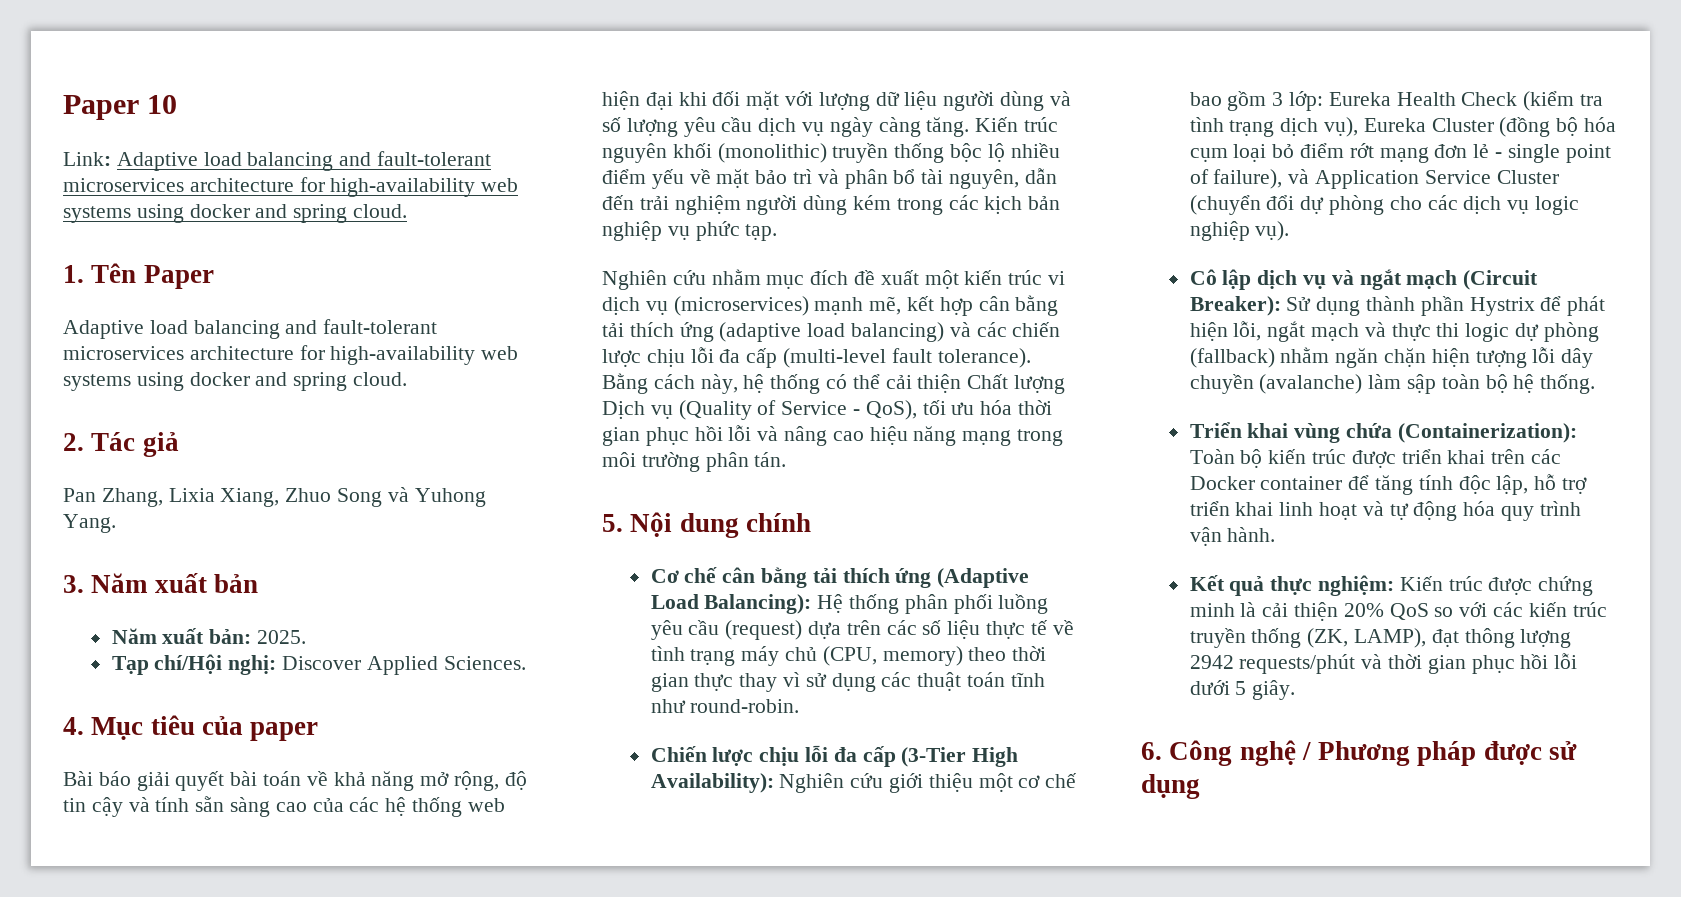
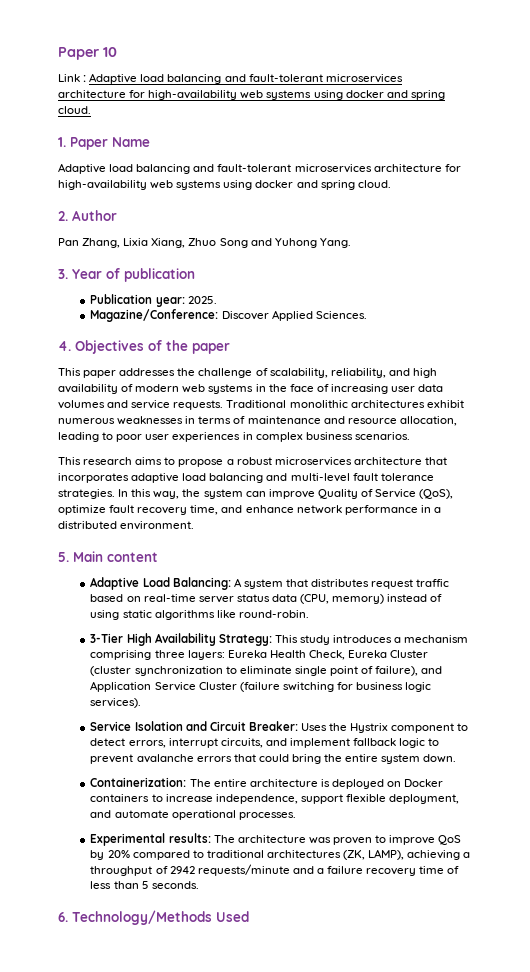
- Link: Adaptive load balancing and fault-tolerant microservices architecture for high-availability web systems using docker and spring cloud.
+ Link : Adaptive load balancing and fault-tolerant microservices architecture for high-availability web systems using docker and spring cloud.
- 1. Tên Paper
+ 1. Paper Name
- 2. Tác giả
+ 2. Author
- Pan Zhang, Lixia Xiang, Zhuo Song và Yuhong Yang.
+ Pan Zhang, Lixia Xiang, Zhuo Song and Yuhong Yang.
- 3. Năm xuất bản
- Năm xuất bản: 2025.
- Tạp chí/Hội nghị: Discover Applied Sciences.
- 4. Mục tiêu của paper
- Bài báo giải quyết bài toán về khả năng mở rộng, độ tin cậy và tính sẵn sàng cao của các hệ thống web hiện đại khi đối mặt với lượng dữ liệu người dùng và số lượng yêu cầu dịch vụ ngày càng tăng. Kiến trúc nguyên khối (monolithic) truyền thống bộc lộ nhiều điểm yếu về mặt bảo trì và phân bổ tài nguyên, dẫn đến trải nghiệm người dùng kém trong các kịch bản nghiệp vụ phức tạp.
- Nghiên cứu nhằm mục đích đề xuất một kiến trúc vi dịch vụ (microservices) mạnh mẽ, kết hợp cân bằng tải thích ứng (adaptive load balancing) và các chiến lược chịu lỗi đa cấp (multi-level fault tolerance). Bằng cách này, hệ thống có thể cải thiện Chất lượng Dịch vụ (Quality of Service - QoS), tối ưu hóa thời gian phục hồi lỗi và nâng cao hiệu năng mạng trong môi trường phân tán.
- 5. Nội dung chính
- Cơ chế cân bằng tải thích ứng (Adaptive Load Balancing): Hệ thống phân phối luồng yêu cầu (request) dựa trên các số liệu thực tế về tình trạng máy chủ (CPU, memory) theo thời gian thực thay vì sử dụng các thuật toán tĩnh như round-robin.
- Chiến lược chịu lỗi đa cấp (3-Tier High Availability): Nghiên cứu giới thiệu một cơ chế bao gồm 3 lớp: Eureka Health Check (kiểm tra tình trạng dịch vụ), Eureka Cluster (đồng bộ hóa cụm loại bỏ điểm rớt mạng đơn lẻ - single point of failure), và Application Service Cluster (chuyển đổi dự phòng cho các dịch vụ logic nghiệp vụ).
- Cô lập dịch vụ và ngắt mạch (Circuit Breaker): Sử dụng thành phần Hystrix để phát hiện lỗi, ngắt mạch và thực thi logic dự phòng (fallback) nhằm ngăn chặn hiện tượng lỗi dây chuyền (avalanche) làm sập toàn bộ hệ thống.
- Triển khai vùng chứa (Containerization): Toàn bộ kiến trúc được triển khai trên các Docker container để tăng tính độc lập, hỗ trợ triển khai linh hoạt và tự động hóa quy trình vận hành.
- Kết quả thực nghiệm: Kiến trúc được chứng minh là cải thiện 20% QoS so với các kiến trúc truyền thống (ZK, LAMP), đạt thông lượng 2942 requests/phút và thời gian phục hồi lỗi dưới 5 giây.
- 6. Công nghệ / Phương pháp được sử dụng
+ 3. Year of publication
+ Publication year: 2025.
+ Magazine/Conference: Discover Applied Sciences.
+ 4. Objectives of the paper
+ This paper addresses the challenge of scalability, reliability, and high availability of modern web systems in the face of increasing user data volumes and service requests. Traditional monolithic architectures exhibit numerous weaknesses in terms of maintenance and resource allocation, leading to poor user experiences in complex business scenarios.
+ This research aims to propose a robust microservices architecture that incorporates adaptive load balancing and multi-level fault tolerance strategies. In this way, the system can improve Quality of Service (QoS), optimize fault recovery time, and enhance network performance in a distributed environment.
+ 5. Main content
+ Adaptive Load Balancing: A system that distributes request traffic based on real-time server status data (CPU, memory) instead of using static algorithms like round-robin.
+ 3-Tier High Availability Strategy: This study introduces a mechanism comprising three layers: Eureka Health Check, Eureka Cluster (cluster synchronization to eliminate single point of failure), and Application Service Cluster (failure switching for business logic services).
+ Service Isolation and Circuit Breaker: Uses the Hystrix component to detect errors, interrupt circuits, and implement fallback logic to prevent avalanche errors that could bring the entire system down.
+ Containerization: The entire architecture is deployed on Docker containers to increase independence, support flexible deployment, and automate operational processes.
+ Experimental results: The architecture was proven to improve QoS by 20% compared to traditional architectures (ZK, LAMP), achieving a throughput of 2942 requests/minute and a failure recovery time of less than 5 seconds.
+ 6. Technology/Methods Used

